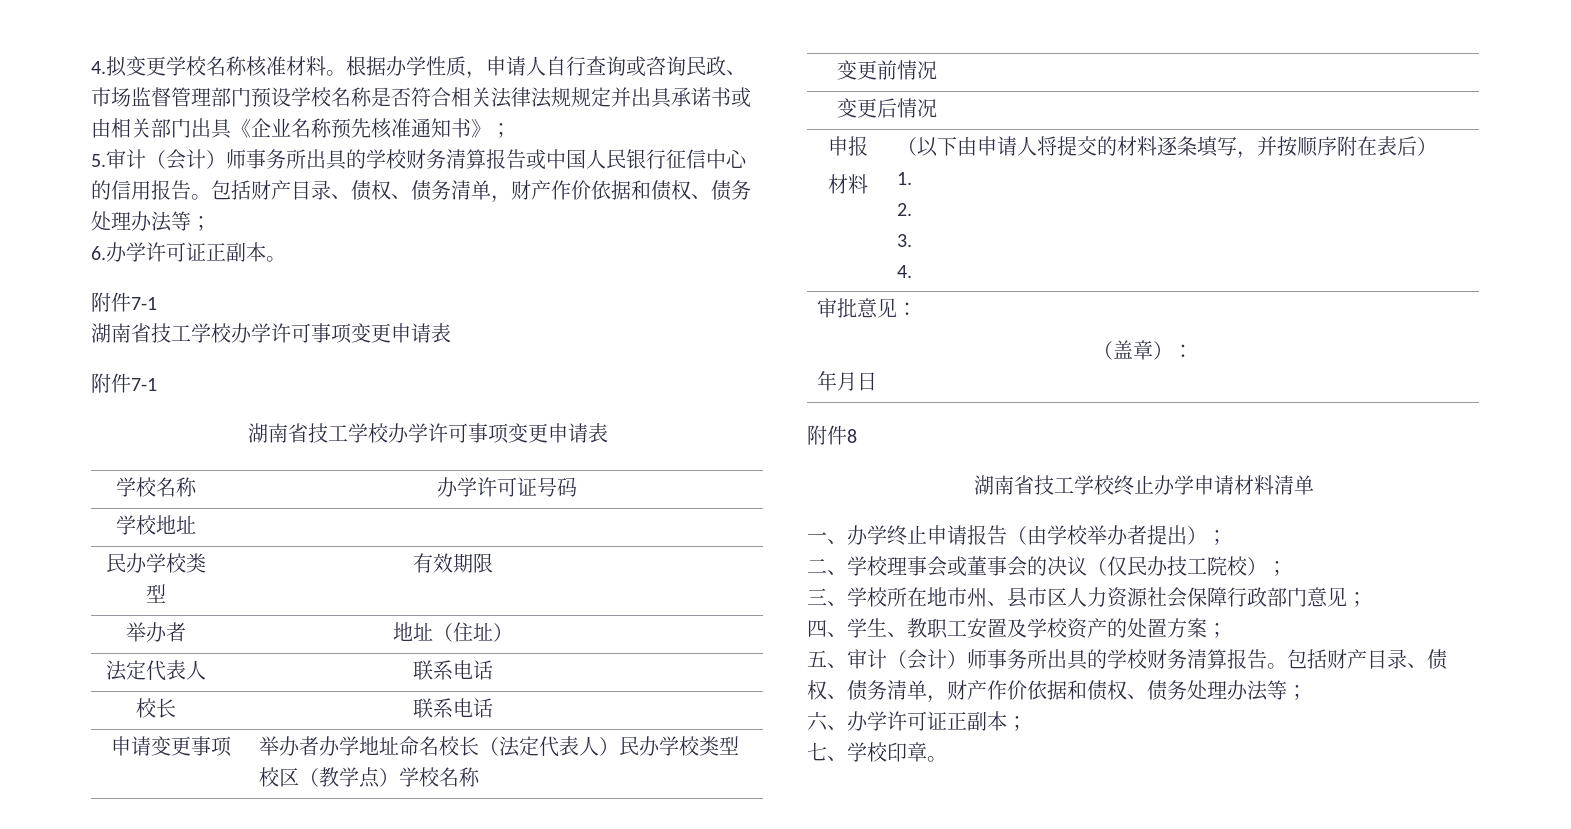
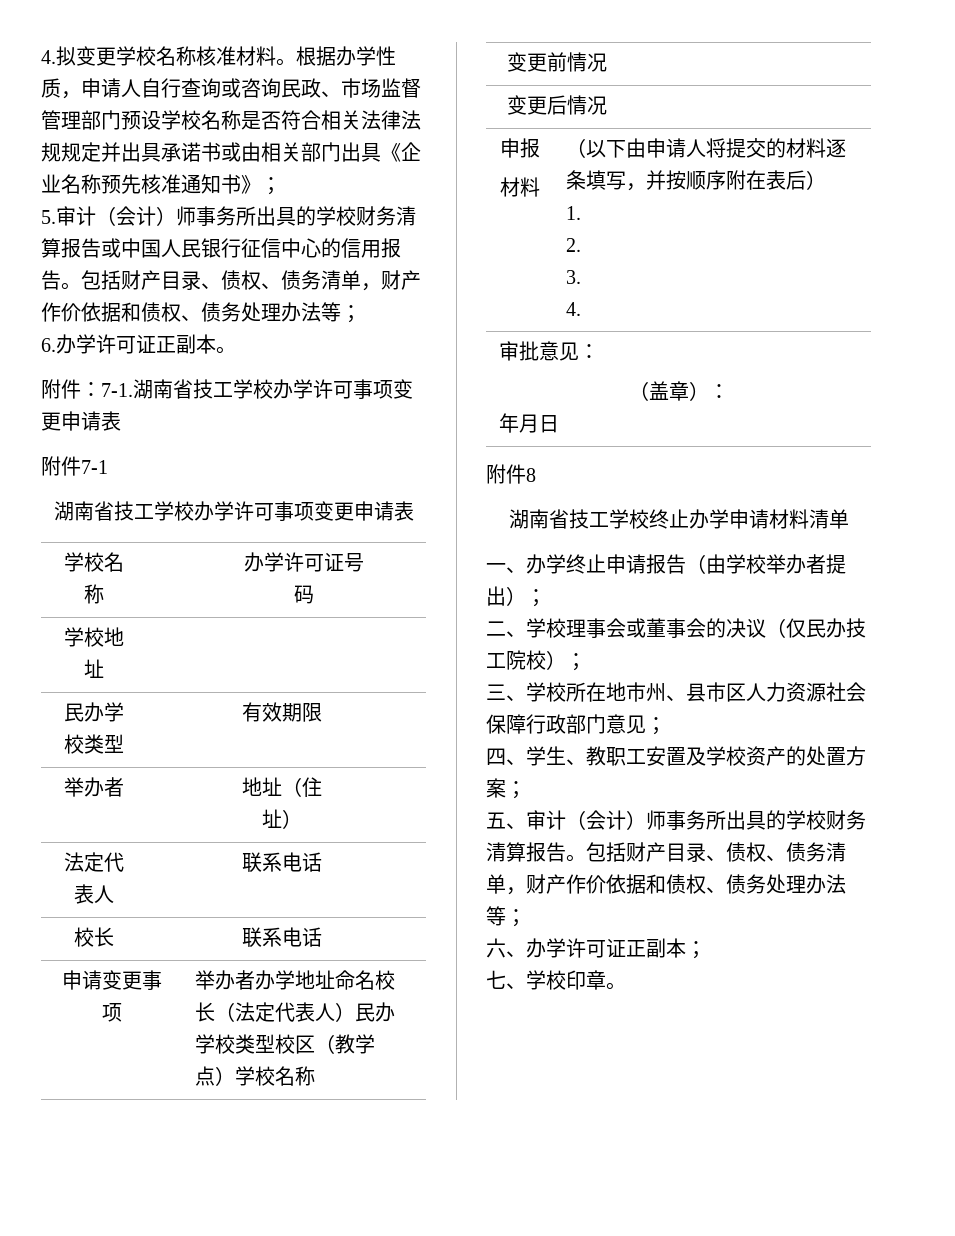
  6.办学许可证正副本。
- 附件7-1
- 湖南省技工学校办学许可事项变更申请表
+ 附件：7-1.湖南省技工学校办学许可事项变更申请表

